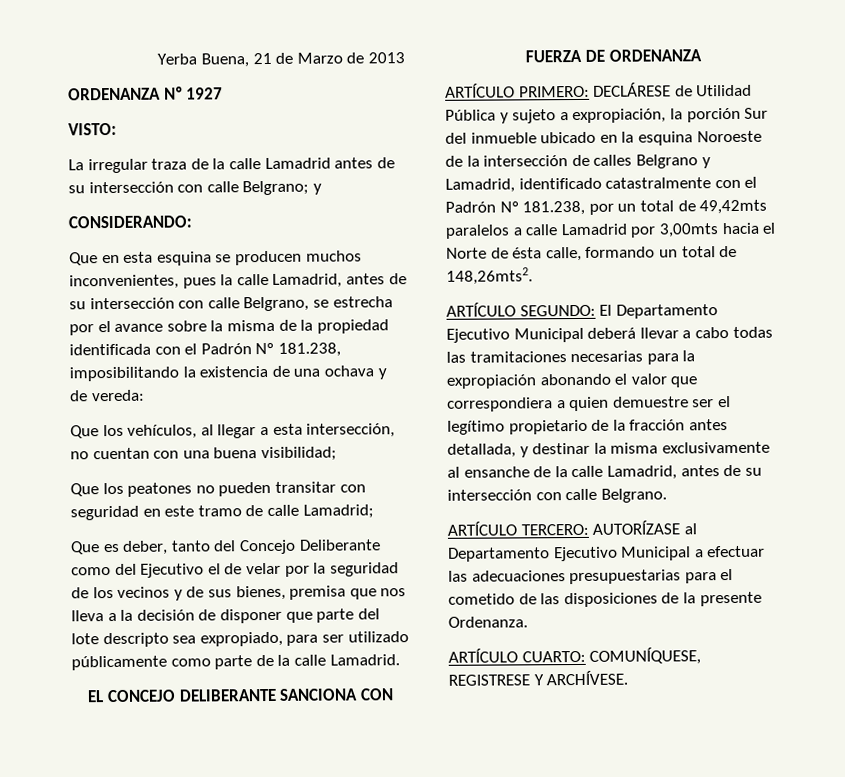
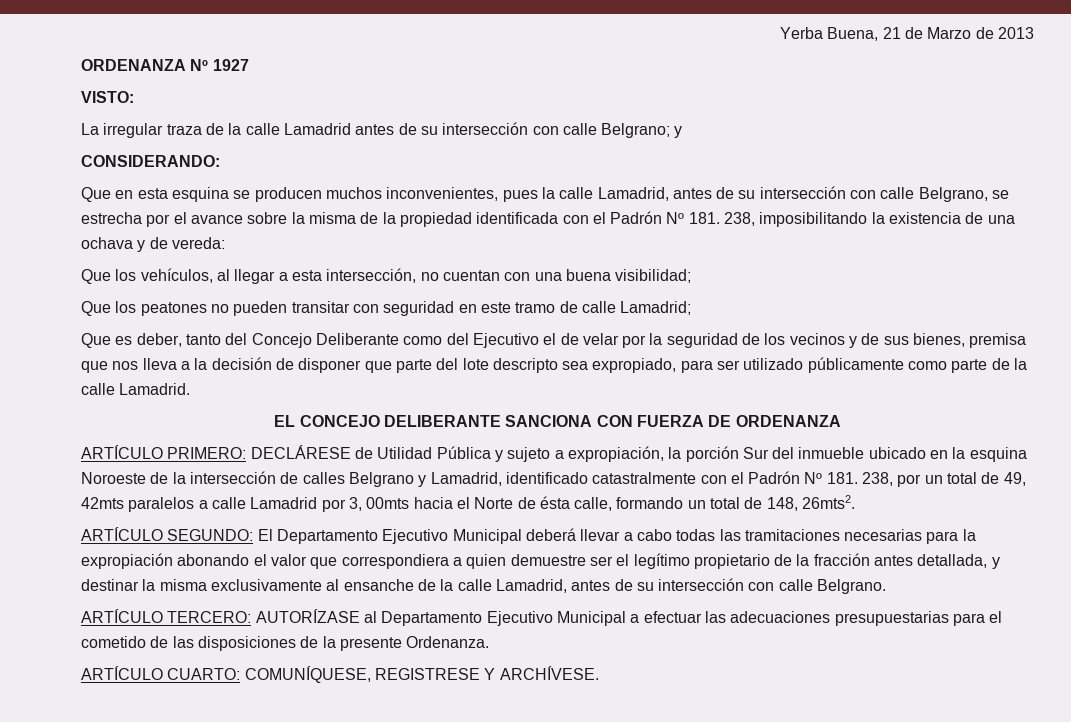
- Que en esta esquina se producen muchos inconvenientes, pues la calle Lamadrid, antes de su intersección con calle Belgrano, se estrecha por el avance sobre la misma de la propiedad identificada con el Padrón Nº 181.238, imposibilitando la existencia de una ochava y de vereda:
+ Que en esta esquina se producen muchos inconvenientes, pues la calle Lamadrid, antes de su intersección con calle Belgrano, se estrecha por el avance sobre la misma de la propiedad identificada con el Padrón Nº 181. 238, imposibilitando la existencia de una ochava y de vereda:
- ARTÍCULO PRIMERO: DECLÁRESE de Utilidad Pública y sujeto a expropiación, la porción Sur del inmueble ubicado en la esquina Noroeste de la intersección de calles Belgrano y Lamadrid, identificado catastralmente con el Padrón Nº 181.238, por un total de 49,42mts paralelos a calle Lamadrid por 3,00mts hacia el Norte de ésta calle, formando un total de 148,26mts2.
+ ARTÍCULO PRIMERO: DECLÁRESE de Utilidad Pública y sujeto a expropiación, la porción Sur del inmueble ubicado en la esquina Noroeste de la intersección de calles Belgrano y Lamadrid, identificado catastralmente con el Padrón Nº 181. 238, por un total de 49, 42mts paralelos a calle Lamadrid por 3, 00mts hacia el Norte de ésta calle, formando un total de 148, 26mts2.

